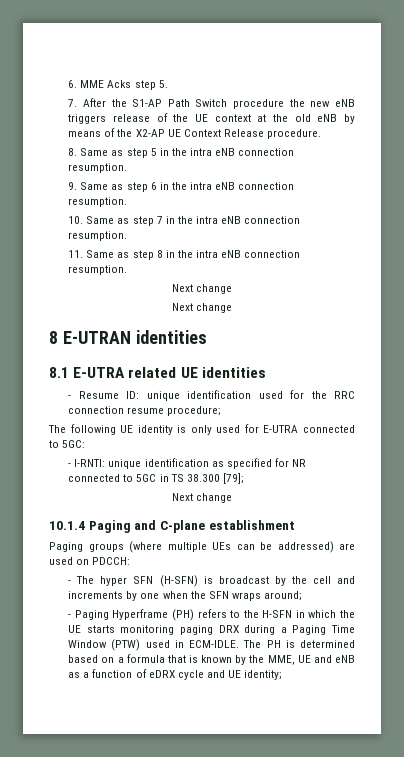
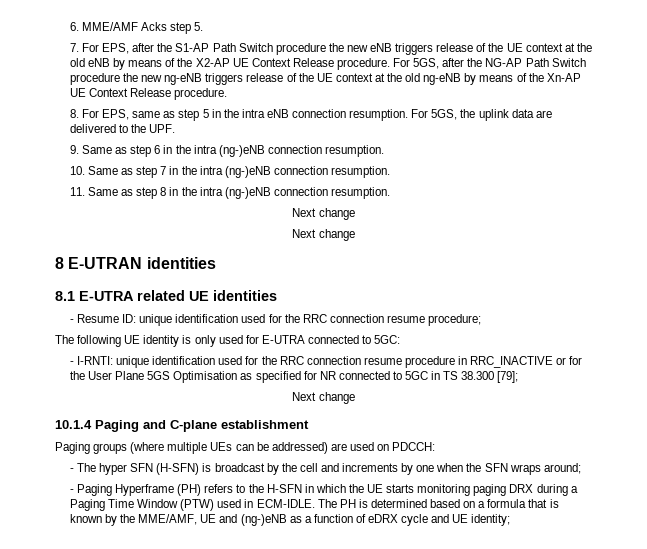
- 6. MME Acks step 5.
+ 6. MME/AMF Acks step 5.
- 7. After the S1-AP Path Switch procedure the new eNB triggers release of the UE context at the old eNB by means of the X2-AP UE Context Release procedure.
- 8. Same as step 5 in the intra eNB connection resumption.
+ 7. For EPS, after the S1-AP Path Switch procedure the new eNB triggers release of the UE context at the old eNB by means of the X2-AP UE Context Release procedure. For 5GS, after the NG-AP Path Switch procedure the new ng-eNB triggers release of the UE context at the old ng-eNB by means of the Xn-AP UE Context Release procedure.
+ 8. For EPS, same as step 5 in the intra eNB connection resumption. For 5GS, the uplink data are delivered to the UPF.
- 9. Same as step 6 in the intra eNB connection resumption.
+ 9. Same as step 6 in the intra (ng-)eNB connection resumption.
- 10. Same as step 7 in the intra eNB connection resumption.
+ 10. Same as step 7 in the intra (ng-)eNB connection resumption.
- 11. Same as step 8 in the intra eNB connection resumption.
+ 11. Same as step 8 in the intra (ng-)eNB connection resumption.
- - I-RNTI: unique identification as specified for NR connected to 5GC in TS 38.300 [79];
+ - I-RNTI: unique identification used for the RRC connection resume procedure in RRC_INACTIVE or for the User Plane 5GS Optimisation as specified for NR connected to 5GC in TS 38.300 [79];
- The PH is determined based on a formula that is known by the MME, UE and eNB as a function of eDRX cycle and UE identity;
+ The PH is determined based on a formula that is known by the MME/AMF, UE and (ng-)eNB as a function of eDRX cycle and UE identity;

